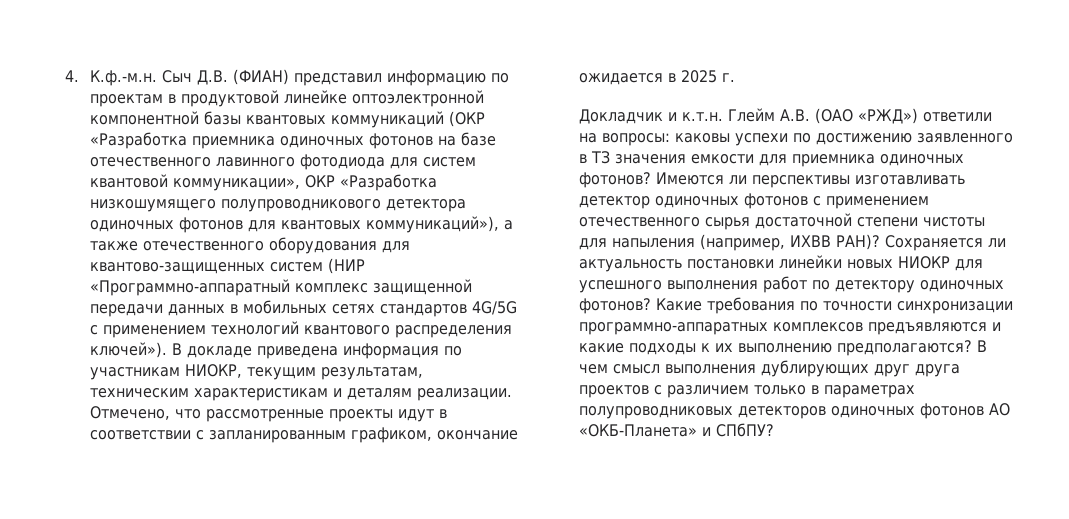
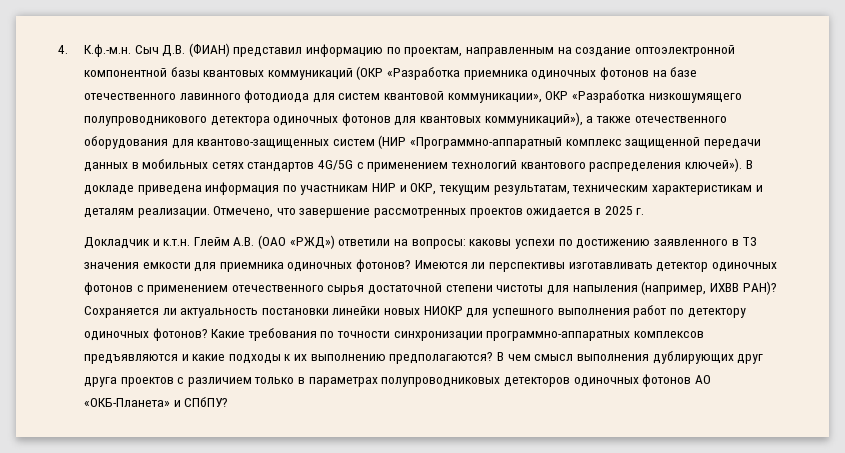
- 4. К.ф.-м.н. Сыч Д.В. (ФИАН) представил информацию по проектам в продуктовой линейке оптоэлектронной компонентной базы квантовых коммуникаций (ОКР «Разработка приемника одиночных фотонов на базе отечественного лавинного фотодиода для систем квантовой коммуникации», ОКР «Разработка низкошумящего полупроводникового детектора одиночных фотонов для квантовых коммуникаций»), а также отечественного оборудования для квантово-защищенных систем (НИР «Программно-аппаратный комплекс защищенной передачи данных в мобильных сетях стандартов 4G/5G с применением технологий квантового распределения ключей»).
+ 4. К.ф.-м.н. Сыч Д.В. (ФИАН) представил информацию по проектам, направленным на создание оптоэлектронной компонентной базы квантовых коммуникаций (ОКР «Разработка приемника одиночных фотонов на базе отечественного лавинного фотодиода для систем квантовой коммуникации», ОКР «Разработка низкошумящего полупроводникового детектора одиночных фотонов для квантовых коммуникаций»), а также отечественного оборудования для квантово-защищенных систем (НИР «Программно-аппаратный комплекс защищенной передачи данных в мобильных сетях стандартов 4G/5G с применением технологий квантового распределения ключей»).
- В докладе приведена информация по участникам НИОКР, текущим результатам, техническим характеристикам и деталям реализации.
+ В докладе приведена информация по участникам НИР и ОКР, текущим результатам, техническим характеристикам и деталям реализации.
- Отмечено, что рассмотренные проекты идут в соответствии с запланированным графиком, окончание ожидается в 2025 г.
+ Отмечено, что завершение рассмотренных проектов ожидается в 2025 г.

